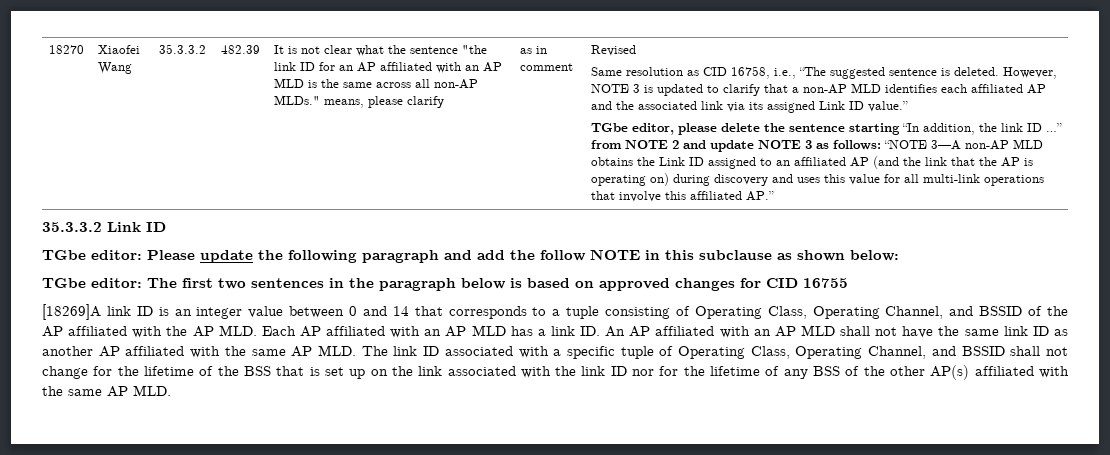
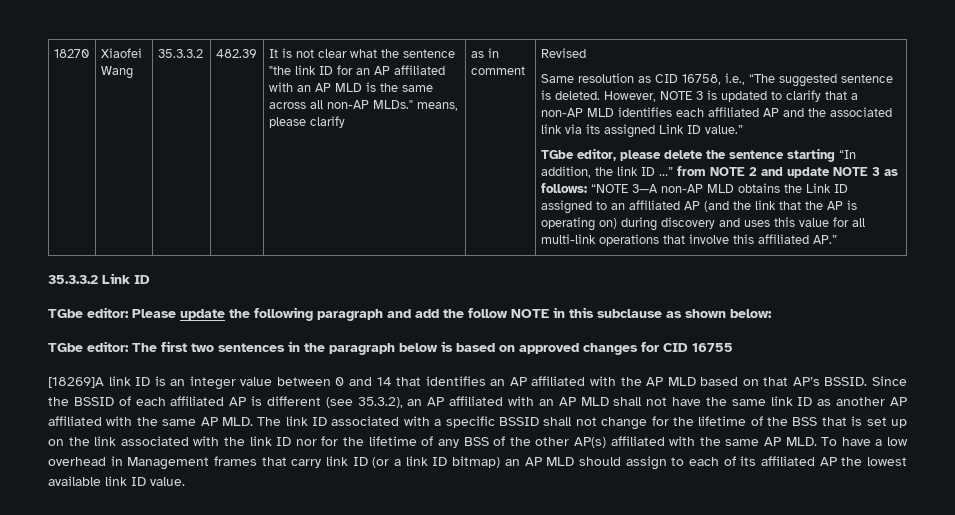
- [18269]A link ID is an integer value between 0 and 14 that corresponds to a tuple consisting of Operating Class, Operating Channel, and BSSID of the AP affiliated with the AP MLD. Each AP affiliated with an AP MLD has a link ID. An AP affiliated with an AP MLD shall not have the same link ID as another AP affiliated with the same AP MLD. The link ID associated with a specific tuple of Operating Class, Operating Channel, and BSSID shall not change for the lifetime of the BSS that is set up on the link associated with the link ID nor for the lifetime of any BSS of the other AP(s) affiliated with the same AP MLD.
+ [18269]A link ID is an integer value between 0 and 14 that identifies an AP affiliated with the AP MLD based on that AP’s BSSID. Since the BSSID of each affiliated AP is different (see 35.3.2), an AP affiliated with an AP MLD shall not have the same link ID as another AP affiliated with the same AP MLD. The link ID associated with a specific BSSID shall not change for the lifetime of the BSS that is set up on the link associated with the link ID nor for the lifetime of any BSS of the other AP(s) affiliated with the same AP MLD. To have a low overhead in Management frames that carry link ID (or a link ID bitmap) an AP MLD should assign to each of its affiliated AP the lowest available link ID value.

